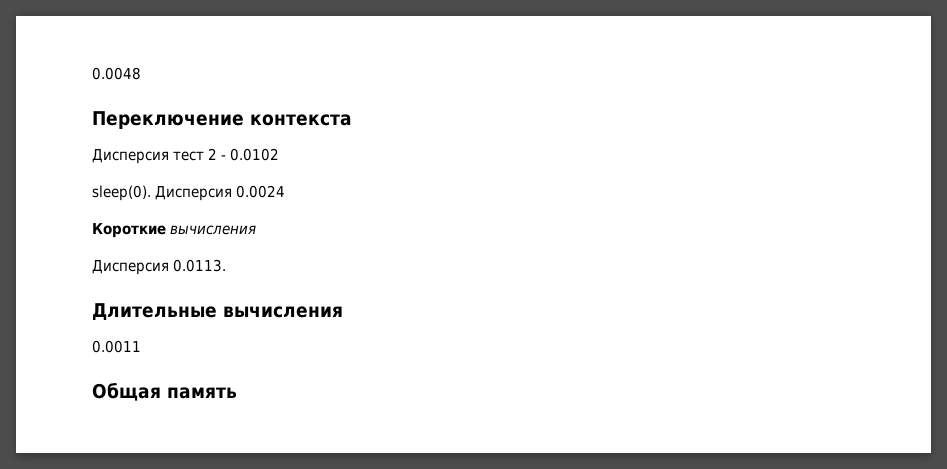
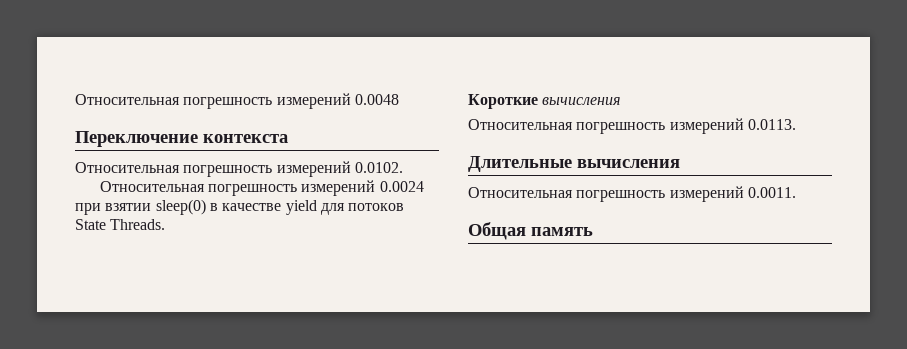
- 0.0048
+ Относительная погрешность измерений 0.0048
- Дисперсия тест 2 - 0.0102
- sleep(0). Дисперсия 0.0024
+ Относительная погрешность измерений 0.0102.
+ Относительная погрешность измерений 0.0024 при взятии sleep(0) в качестве yield для потоков State Threads.
- Дисперсия 0.0113.
+ Относительная погрешность измерений 0.0113.
- 0.0011
+ Относительная погрешность измерений 0.0011.

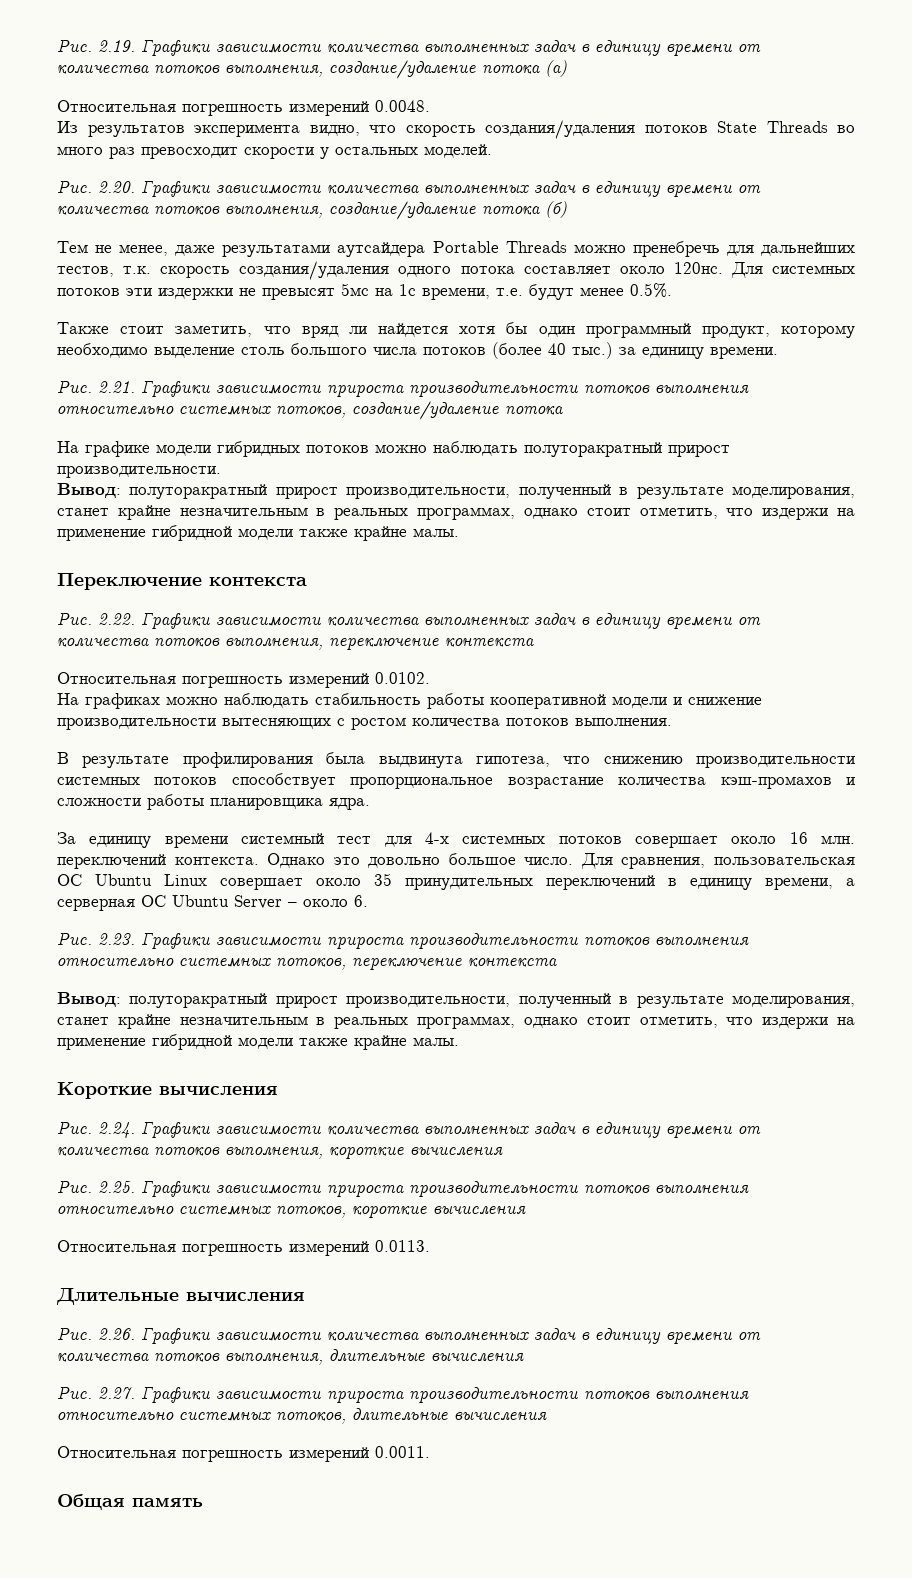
- Относительная погрешность измерений 0.0048
+ Рис. 2.19. Графики зависимости количества выполненных задач в единицу времени от количества потоков выполнения, создание/удаление потока (а)
+ Относительная погрешность измерений 0.0048.
+ Из результатов эксперимента видно, что скорость создания/удаления потоков State Threads во много раз превосходит скорости у остальных моделей.
+ Рис. 2.20. Графики зависимости количества выполненных задач в единицу времени от количества потоков выполнения, создание/удаление потока (б)
+ Тем не менее, даже результатами аутсайдера Portable Threads можно пренебречь для дальнейших тестов, т.к. скорость создания/удаления одного потока составляет около 120нс. Для системных потоков эти издержки не превысят 5мс на 1с времени, т.е. будут менее 0.5%.
+ Также стоит заметить, что вряд ли найдется хотя бы один программный продукт, которому необходимо выделение столь большого числа потоков (более 40 тыс.) за единицу времени.
+ Рис. 2.21. Графики зависимости прироста производительности потоков выполнения относительно системных потоков, создание/удаление потока
+ На графике модели гибридных потоков можно наблюдать полуторакратный прирост производительности.
+ Вывод: полуторакратный прирост производительности, полученный в результате моделирования, станет крайне незначительным в реальных программах, однако стоит отметить, что издержи на применение гибридной модели также крайне малы.
  Переключение контекста
+ Рис. 2.22. Графики зависимости количества выполненных задач в единицу времени от количества потоков выполнения, переключение контекста
  Относительная погрешность измерений 0.0102.
- Относительная погрешность измерений 0.0024 при взятии sleep(0) в качестве yield для потоков State Threads.
+ На графиках можно наблюдать стабильность работы кооперативной модели и снижение производительности вытесняющих с ростом количества потоков выполнения.
+ В результате профилирования была выдвинута гипотеза, что снижению производительности системных потоков способствует пропорциональное возрастание количества кэш-промахов и сложности работы планировщика ядра.
+ За единицу времени системный тест для 4-х системных потоков совершает около 16 млн. переключений контекста. Однако это довольно большое число. Для сравнения, пользовательская ОС Ubuntu Linux совершает около 35 принудительных переключений в единицу времени, а серверная ОС Ubuntu Server – около 6.
+ Рис. 2.23. Графики зависимости прироста производительности потоков выполнения относительно системных потоков, переключение контекста
+ Вывод: полуторакратный прирост производительности, полученный в результате моделирования, станет крайне незначительным в реальных программах, однако стоит отметить, что издержи на применение гибридной модели также крайне малы.
  Короткие вычисления
+ Рис. 2.24. Графики зависимости количества выполненных задач в единицу времени от количества потоков выполнения, короткие вычисления
+ Рис. 2.25. Графики зависимости прироста производительности потоков выполнения относительно системных потоков, короткие вычисления
+ Рис. 2.26. Графики зависимости количества выполненных задач в единицу времени от количества потоков выполнения, длительные вычисления
+ Рис. 2.27. Графики зависимости прироста производительности потоков выполнения относительно системных потоков, длительные вычисления

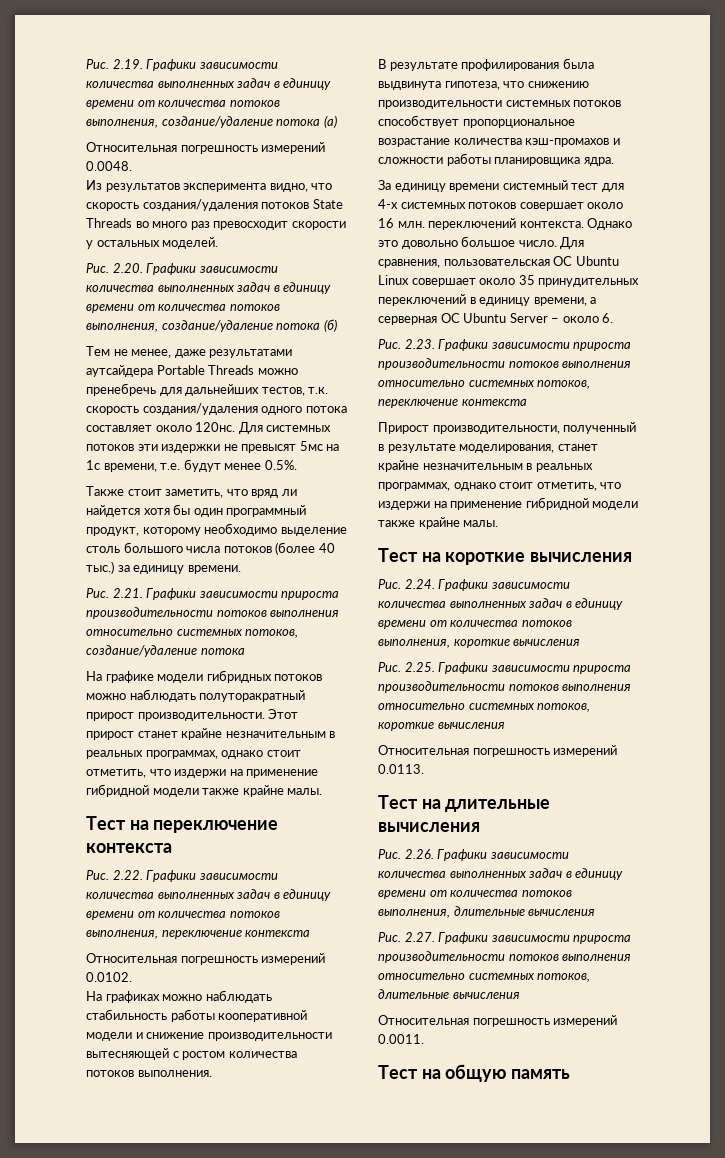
- На графике модели гибридных потоков можно наблюдать полуторакратный прирост производительности.
- Вывод: полуторакратный прирост производительности, полученный в результате моделирования, станет крайне незначительным в реальных программах, однако стоит отметить, что издержи на применение гибридной модели также крайне малы.
+ На графике модели гибридных потоков можно наблюдать полуторакратный прирост производительности. Этот прирост станет крайне незначительным в реальных программах, однако стоит отметить, что издержи на применение гибридной модели также крайне малы.
- Переключение контекста
+ Тест на переключение контекста
- На графиках можно наблюдать стабильность работы кооперативной модели и снижение производительности вытесняющих с ростом количества потоков выполнения.
+ На графиках можно наблюдать стабильность работы кооперативной модели и снижение производительности вытесняющей с ростом количества потоков выполнения.
  Рис. 2.23. Графики зависимости прироста производительности потоков выполнения относительно системных потоков, переключение контекста
- Вывод: полуторакратный прирост производительности, полученный в результате моделирования, станет крайне незначительным в реальных программах, однако стоит отметить, что издержи на применение гибридной модели также крайне малы.
+ Прирост производительности, полученный в результате моделирования, станет крайне незначительным в реальных программах, однако стоит отметить, что издержи на применение гибридной модели также крайне малы.
- Короткие вычисления
+ Тест на короткие вычисления
- Длительные вычисления
+ Тест на длительные вычисления
- Общая память
+ Тест на общую память

